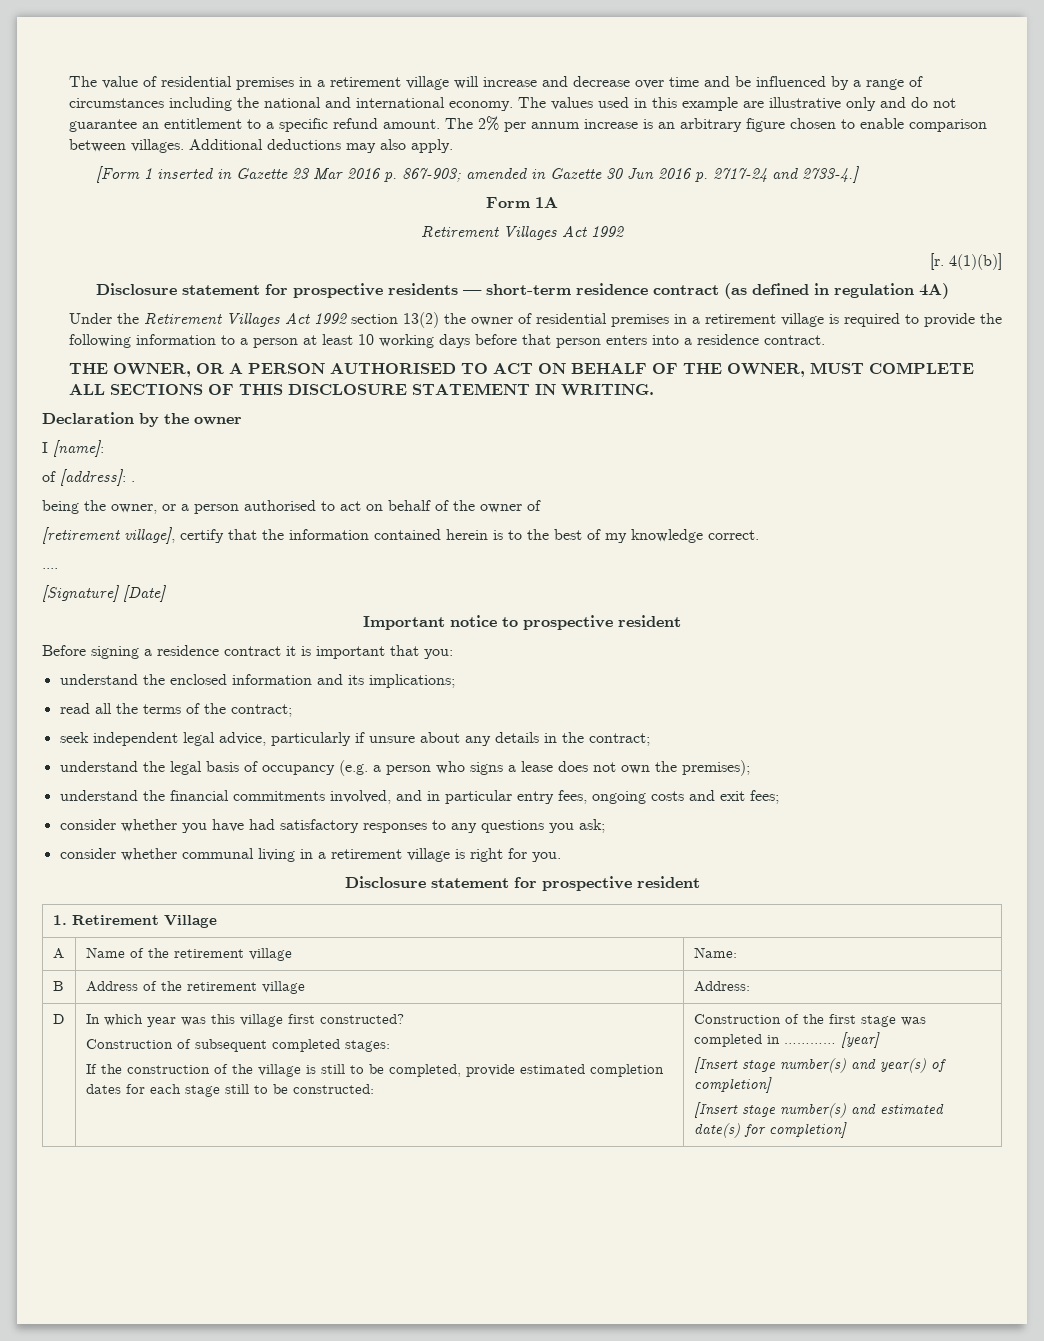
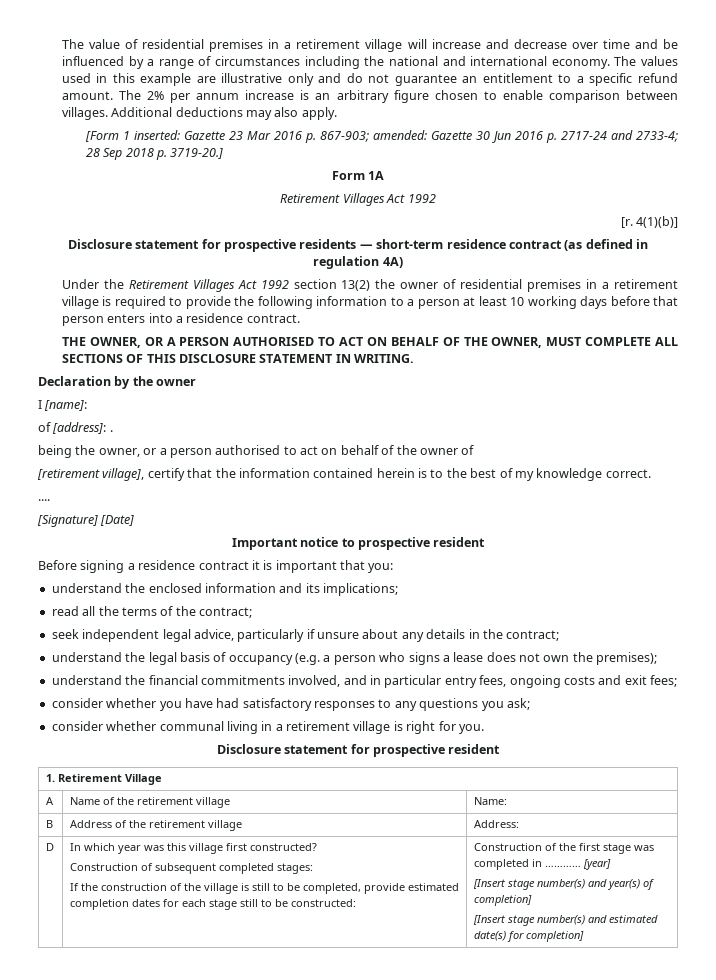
- [Form 1 inserted in Gazette 23 Mar 2016 p. 867-903; amended in Gazette 30 Jun 2016 p. 2717-24 and 2733-4.]
+ [Form 1 inserted: Gazette 23 Mar 2016 p. 867-903; amended: Gazette 30 Jun 2016 p. 2717-24 and 2733-4; 28 Sep 2018 p. 3719-20.]

